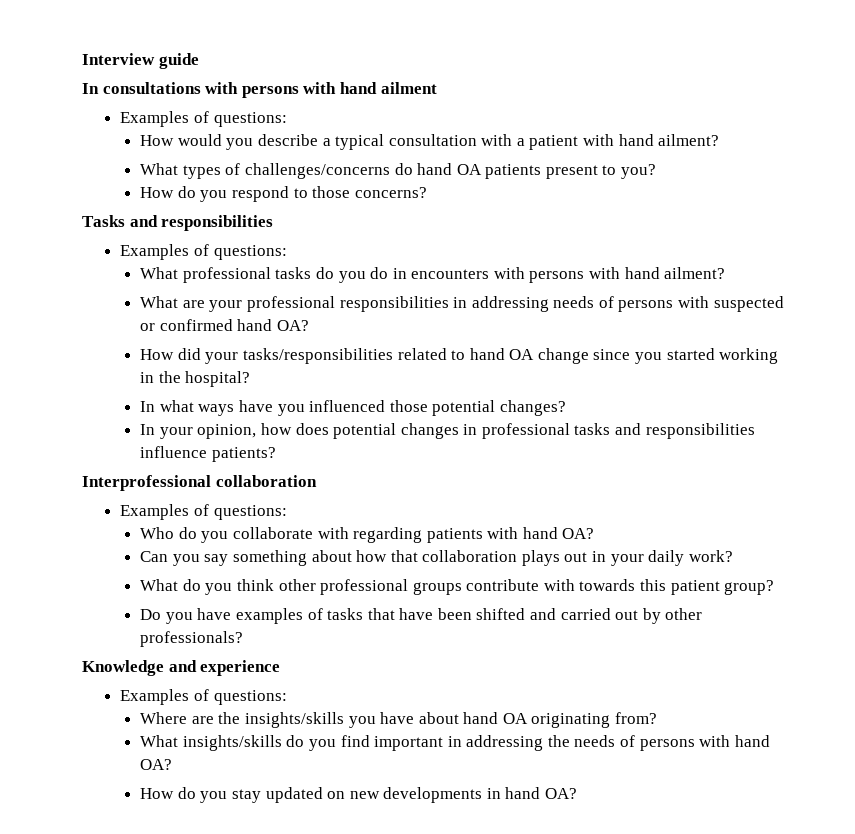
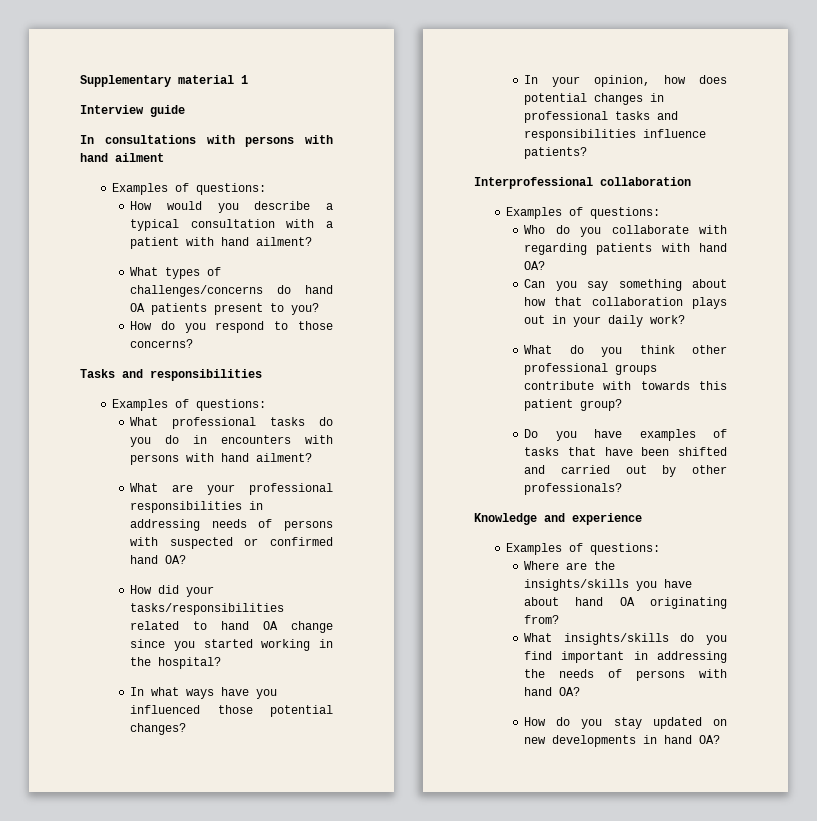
+ Supplementary material 1

